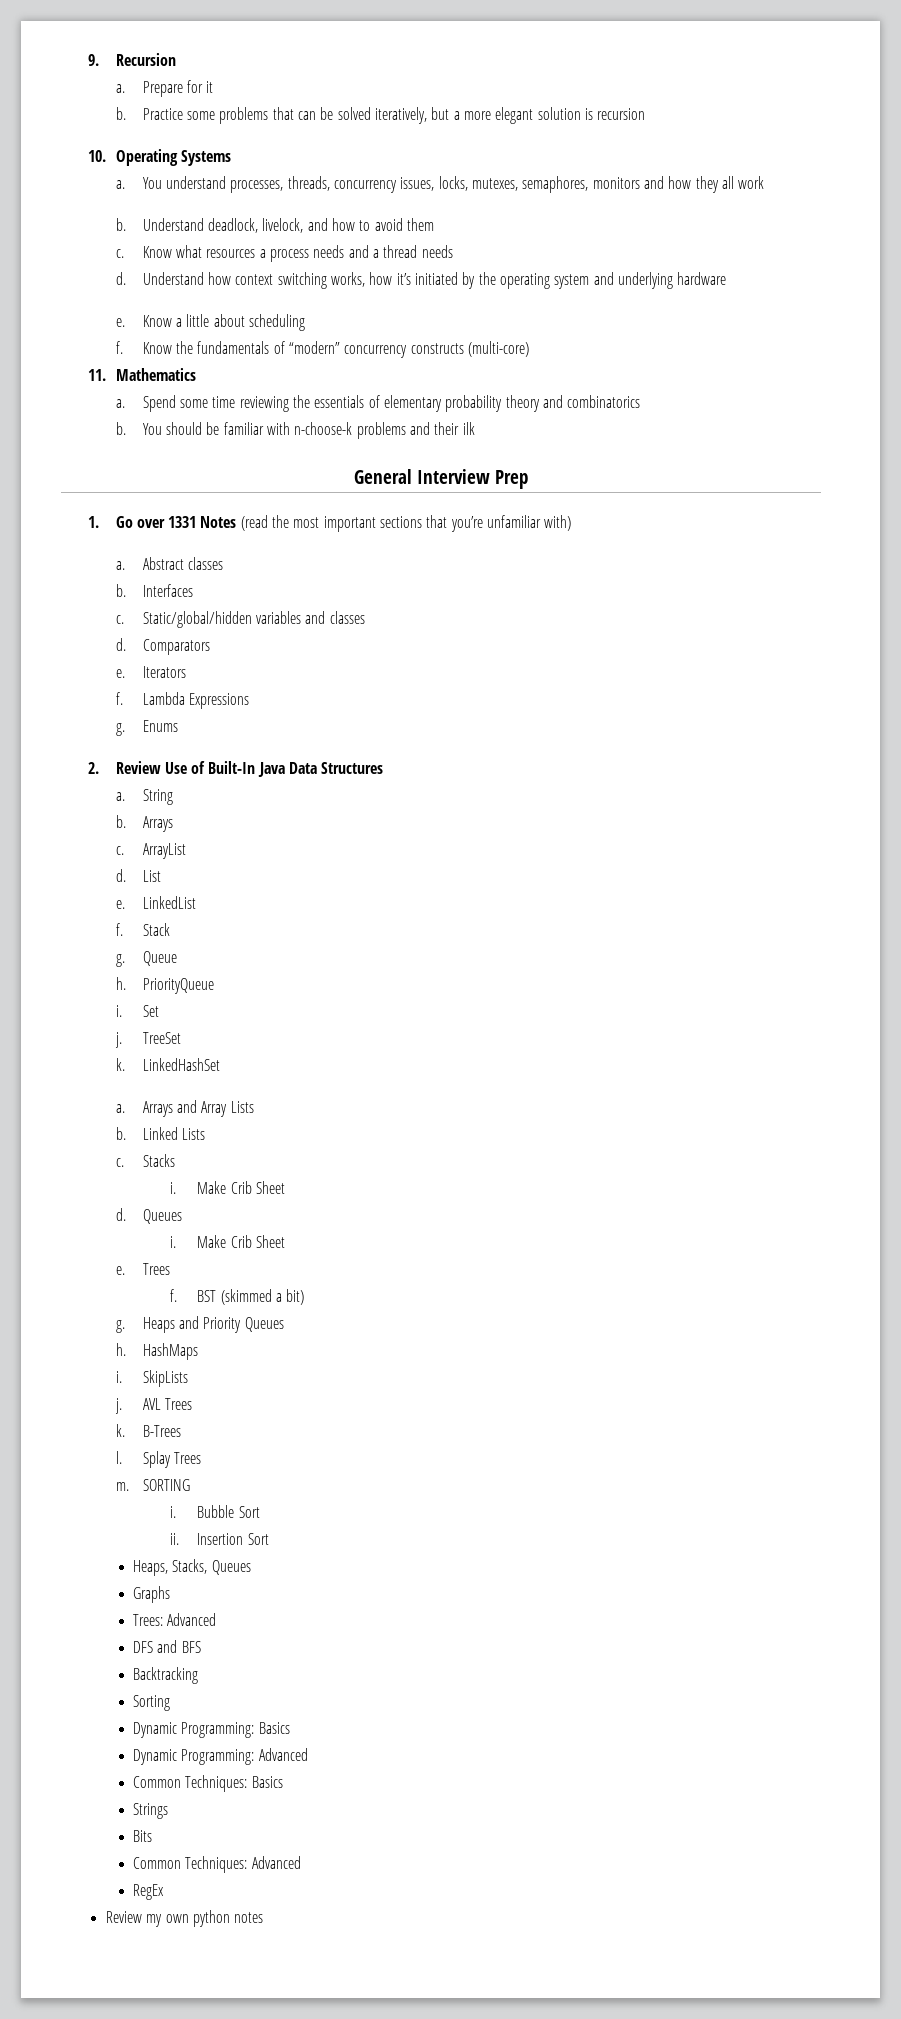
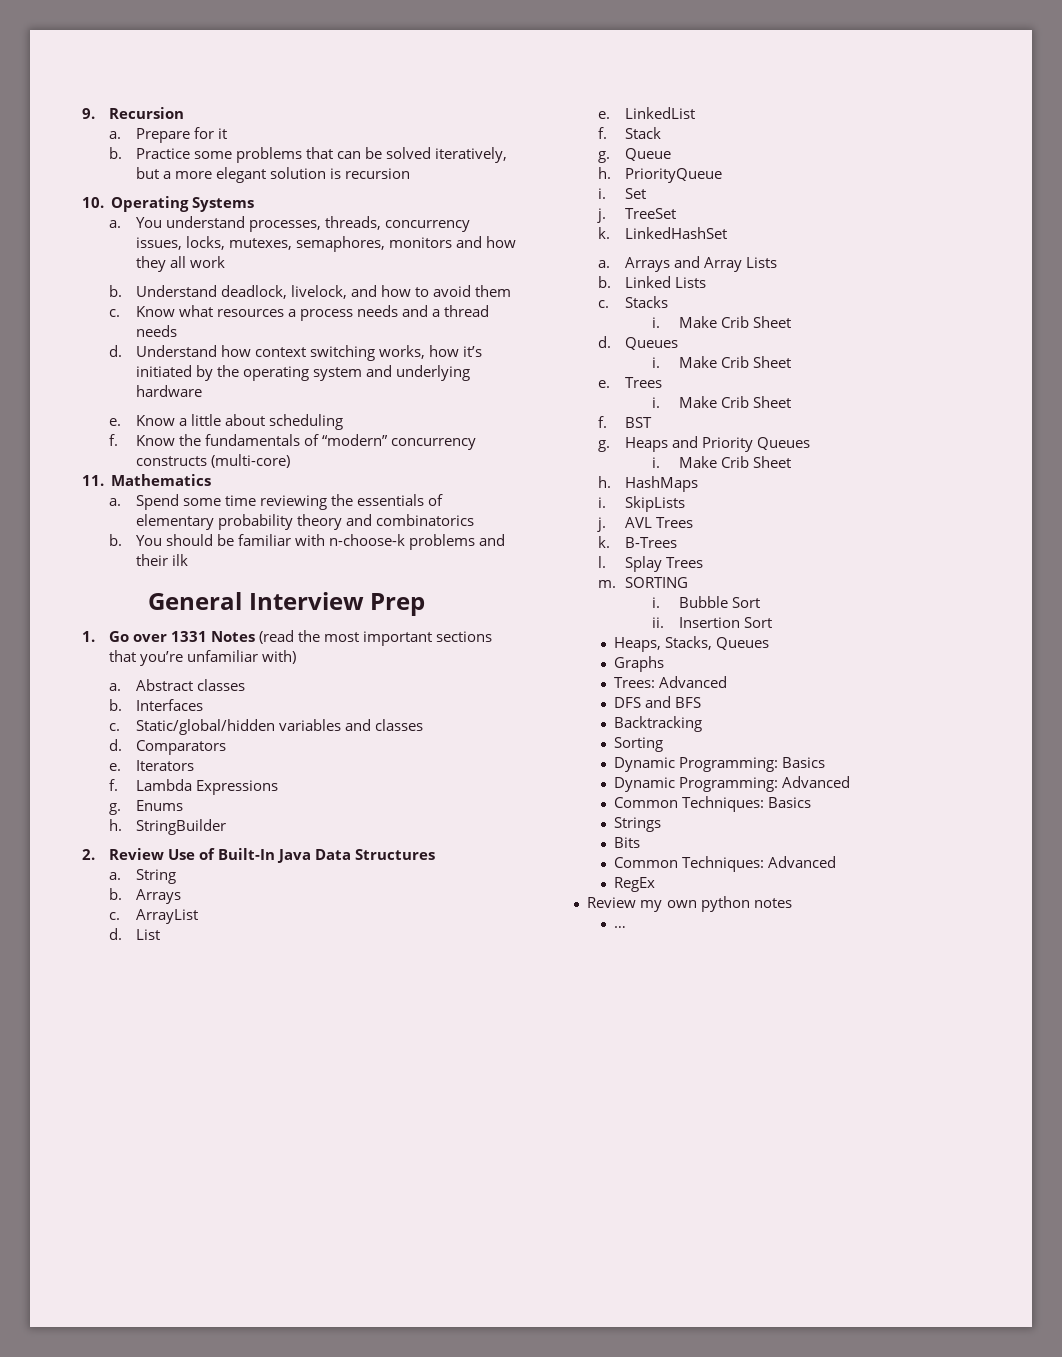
+ h. StringBuilder
  e. Trees
- f. BST (skimmed a bit)
+ i. Make Crib Sheet
+ f. BST
  Heaps and Priority Queues
+ i. Make Crib Sheet
+ …

